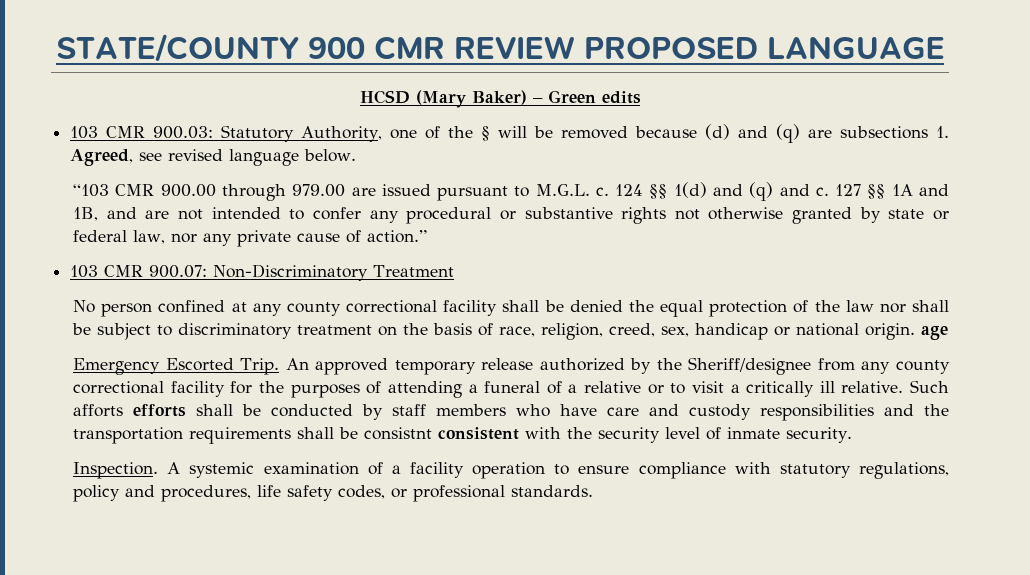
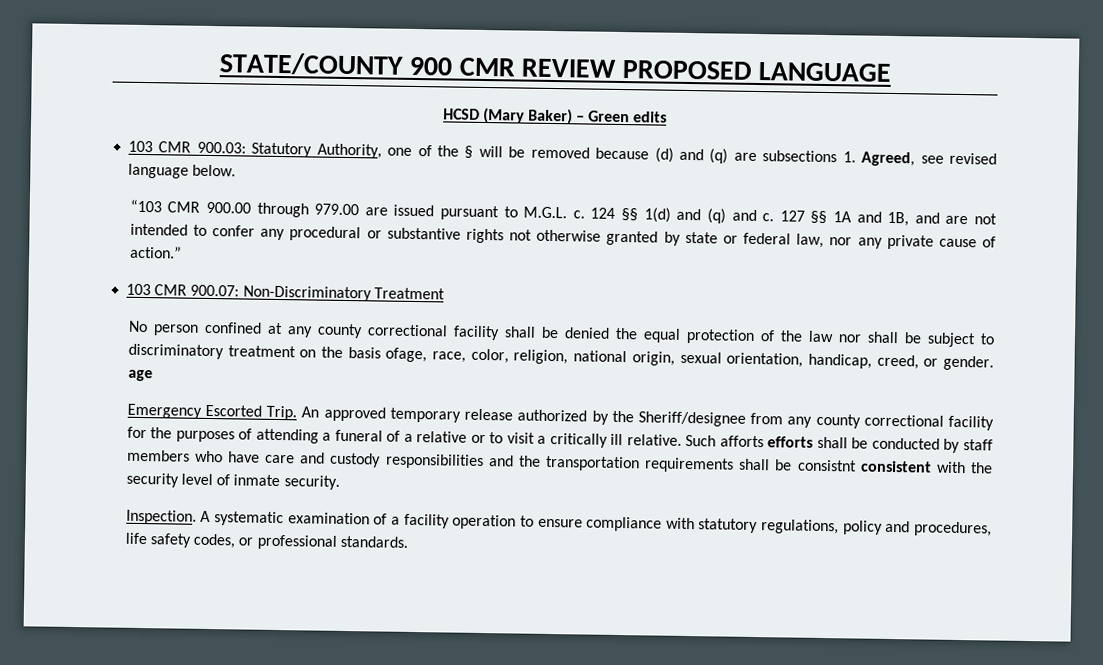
- No person confined at any county correctional facility shall be denied the equal protection of the law nor shall be subject to discriminatory treatment on the basis of race, religion, creed, sex, handicap or national origin. age
+ No person confined at any county correctional facility shall be denied the equal protection of the law nor shall be subject to discriminatory treatment on the basis ofage, race, color, religion, national origin, sexual orientation, handicap, creed, or gender. age
- A systemic examination of a facility operation to ensure compliance with statutory regulations, policy and procedures, life safety codes, or professional standards.
+ A systematic examination of a facility operation to ensure compliance with statutory regulations, policy and procedures, life safety codes, or professional standards.

